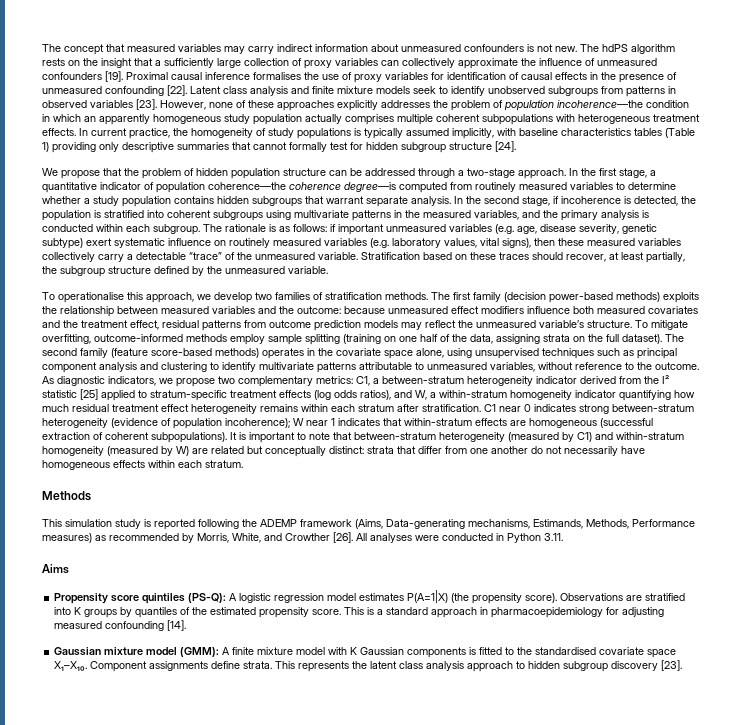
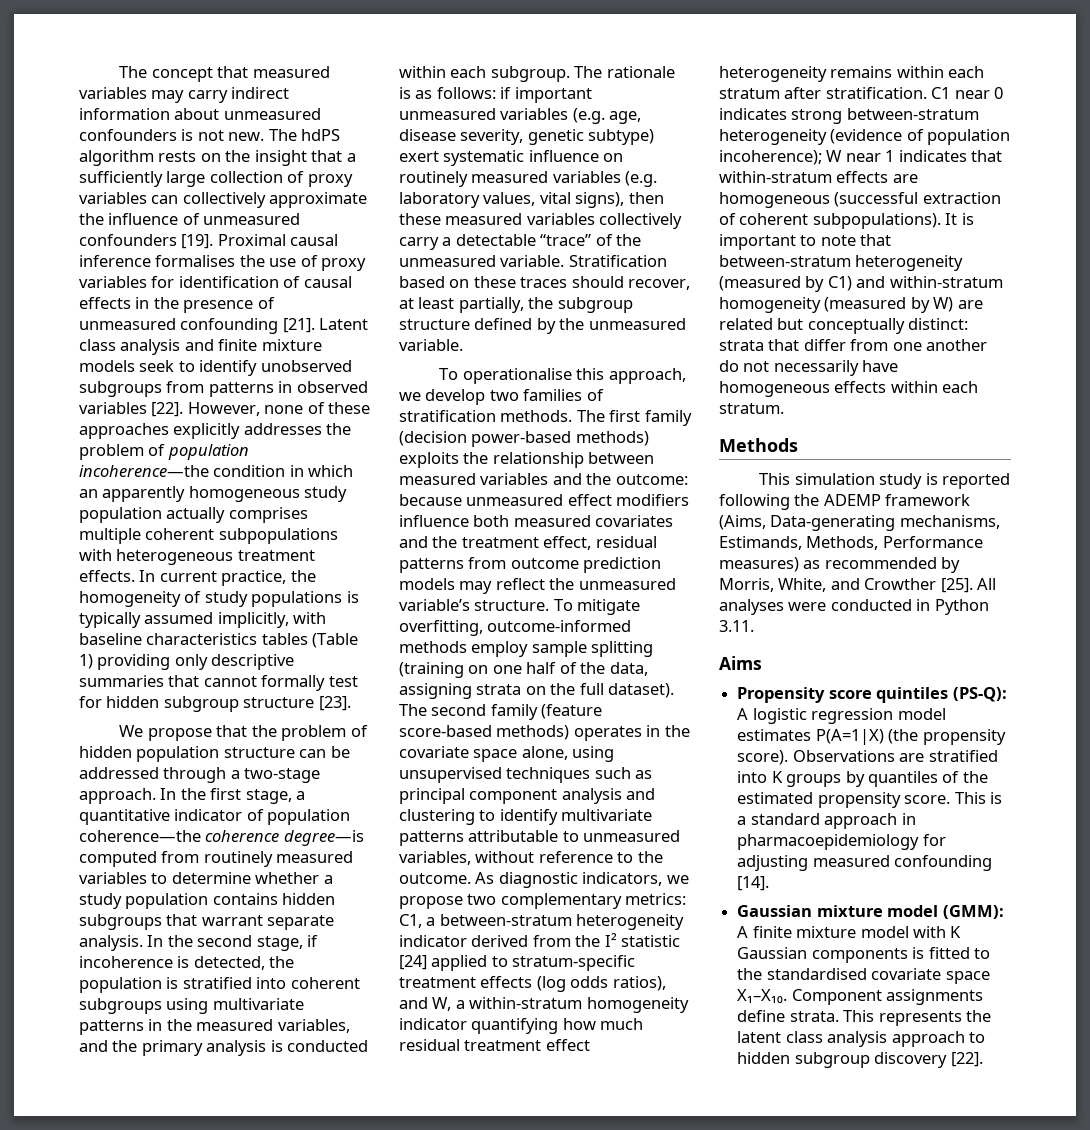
- Proximal causal inference formalises the use of proxy variables for identification of causal effects in the presence of unmeasured confounding [22].
+ Proximal causal inference formalises the use of proxy variables for identification of causal effects in the presence of unmeasured confounding [21].
- Latent class analysis and finite mixture models seek to identify unobserved subgroups from patterns in observed variables [23].
+ Latent class analysis and finite mixture models seek to identify unobserved subgroups from patterns in observed variables [22].
- In current practice, the homogeneity of study populations is typically assumed implicitly, with baseline characteristics tables (Table 1) providing only descriptive summaries that cannot formally test for hidden subgroup structure [24].
+ In current practice, the homogeneity of study populations is typically assumed implicitly, with baseline characteristics tables (Table 1) providing only descriptive summaries that cannot formally test for hidden subgroup structure [23].
- As diagnostic indicators, we propose two complementary metrics: C1, a between-stratum heterogeneity indicator derived from the I² statistic [25] applied to stratum-specific treatment effects (log odds ratios), and W, a within-stratum homogeneity indicator quantifying how much residual treatment effect heterogeneity remains within each stratum after stratification.
+ As diagnostic indicators, we propose two complementary metrics: C1, a between-stratum heterogeneity indicator derived from the I² statistic [24] applied to stratum-specific treatment effects (log odds ratios), and W, a within-stratum homogeneity indicator quantifying how much residual treatment effect heterogeneity remains within each stratum after stratification.
- This simulation study is reported following the ADEMP framework (Aims, Data-generating mechanisms, Estimands, Methods, Performance measures) as recommended by Morris, White, and Crowther [26].
+ This simulation study is reported following the ADEMP framework (Aims, Data-generating mechanisms, Estimands, Methods, Performance measures) as recommended by Morris, White, and Crowther [25].
- This represents the latent class analysis approach to hidden subgroup discovery [23].
+ This represents the latent class analysis approach to hidden subgroup discovery [22].

